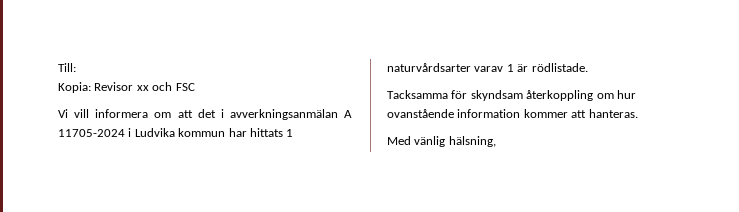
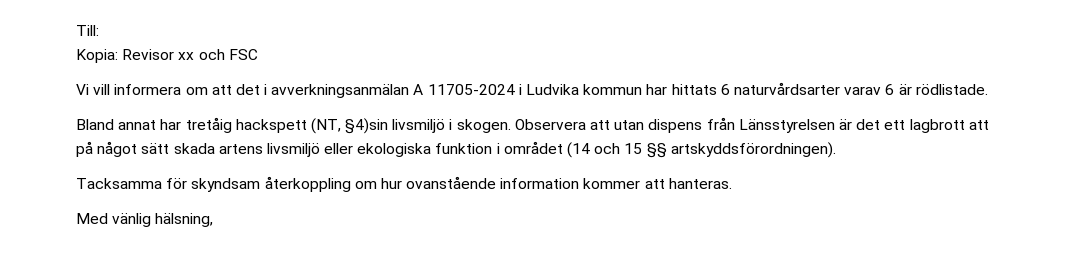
- Vi vill informera om att det i avverkningsanmälan A 11705-2024 i Ludvika kommun har hittats 1 naturvårdsarter varav 1 är rödlistade.
+ Vi vill informera om att det i avverkningsanmälan A 11705-2024 i Ludvika kommun har hittats 6 naturvårdsarter varav 6 är rödlistade.
+ Bland annat har tretåig hackspett (NT, §4)sin livsmiljö i skogen. Observera att utan dispens från Länsstyrelsen är det ett lagbrott att på något sätt skada artens livsmiljö eller ekologiska funktion i området (14 och 15 §§ artskyddsförordningen).

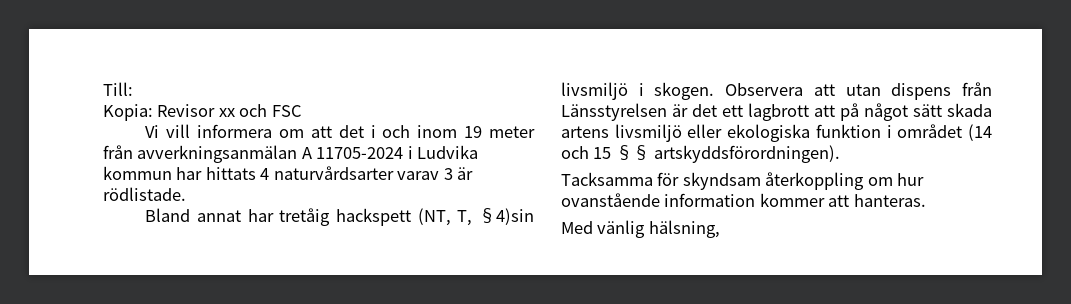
- Vi vill informera om att det i avverkningsanmälan A 11705-2024 i Ludvika kommun har hittats 6 naturvårdsarter varav 6 är rödlistade.
+ Vi vill informera om att det i och inom 19 meter från avverkningsanmälan A 11705-2024 i Ludvika kommun har hittats 4 naturvårdsarter varav 3 är rödlistade.
- Bland annat har tretåig hackspett (NT, §4)sin livsmiljö i skogen.
+ Bland annat har tretåig hackspett (NT, T, §4)sin livsmiljö i skogen.

